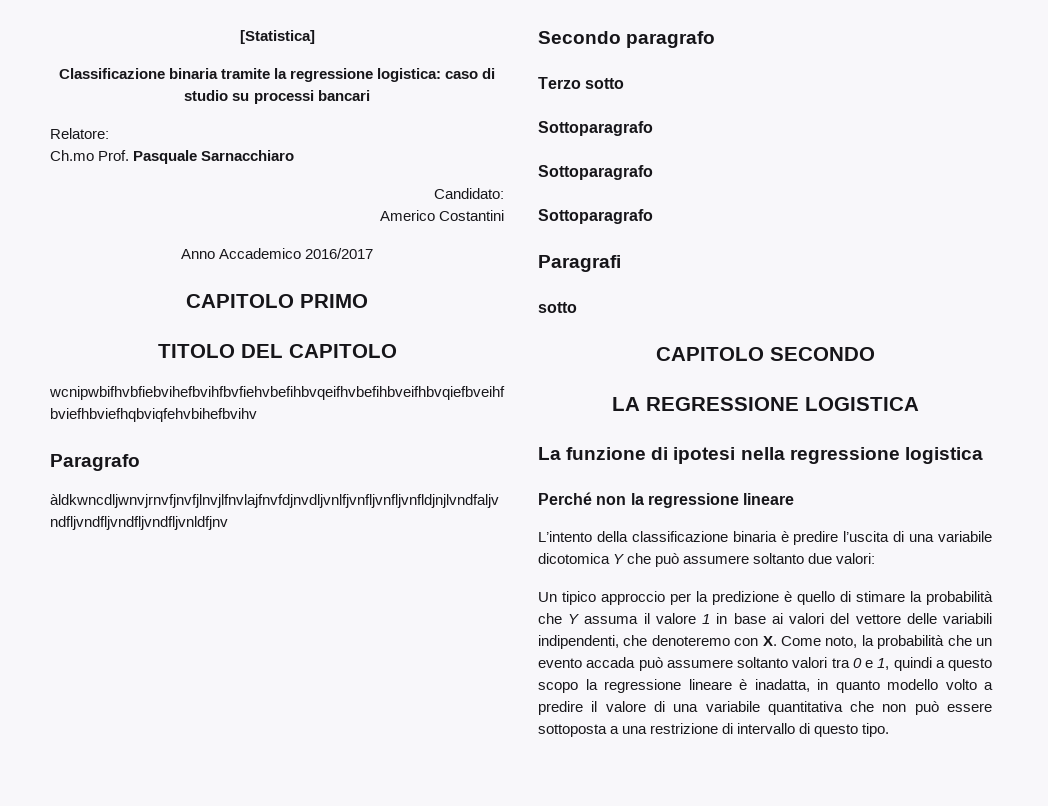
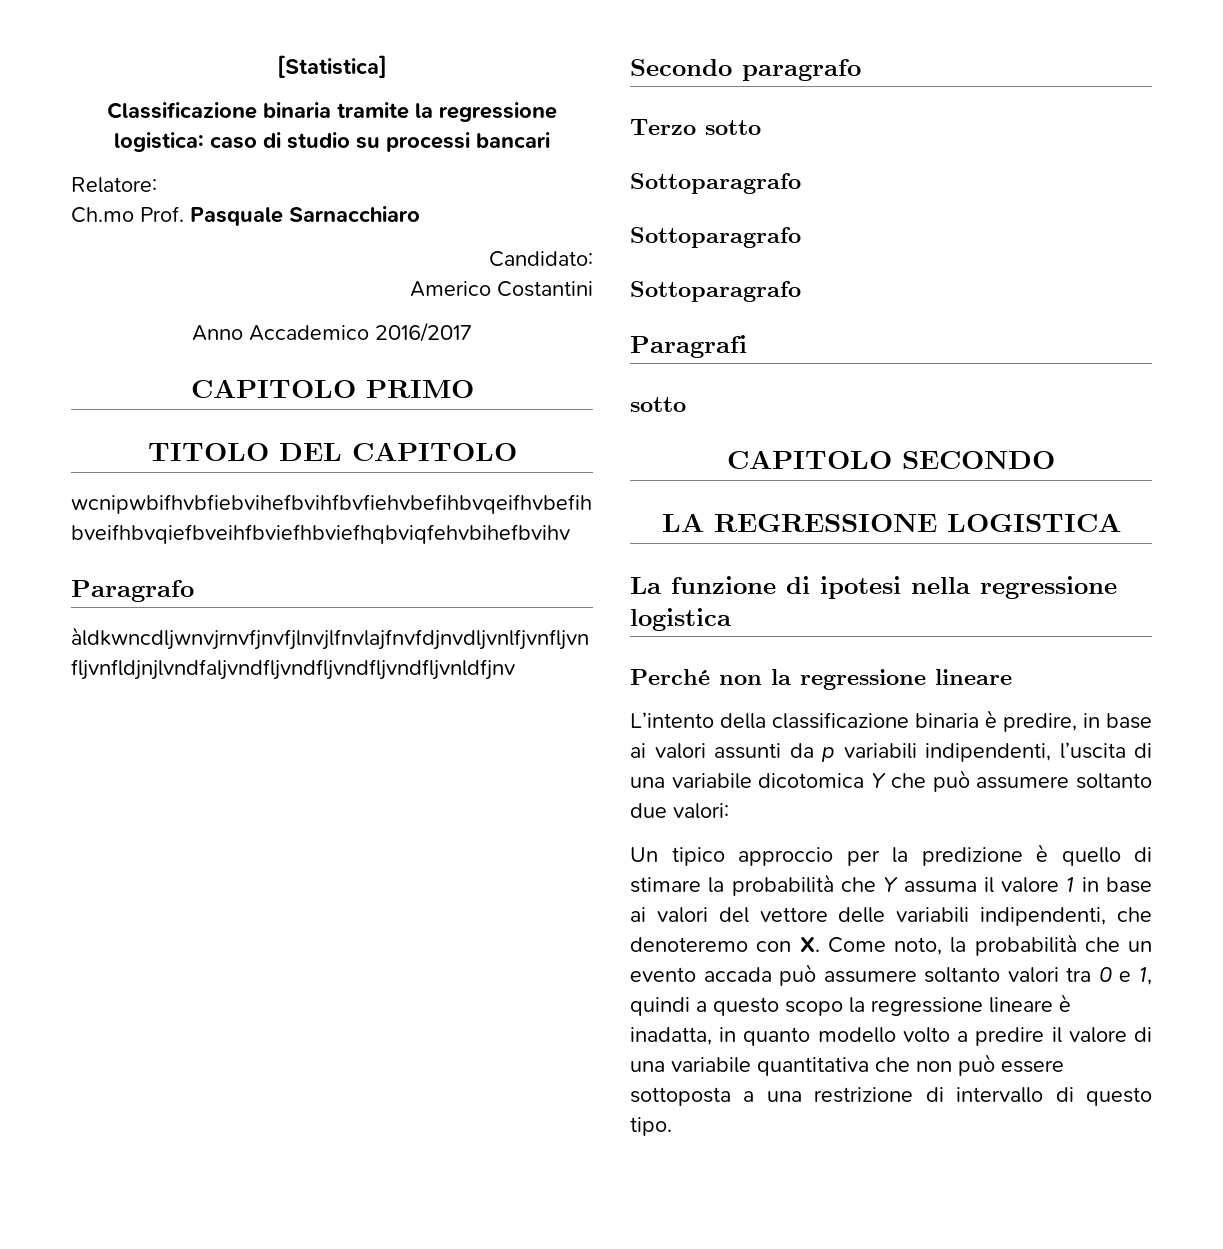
- L’intento della classificazione binaria è predire l’uscita di una variabile dicotomica Y che può assumere soltanto due valori:
+ L’intento della classificazione binaria è predire, in base ai valori assunti da p variabili indipendenti, l’uscita di una variabile dicotomica Y che può assumere soltanto due valori:

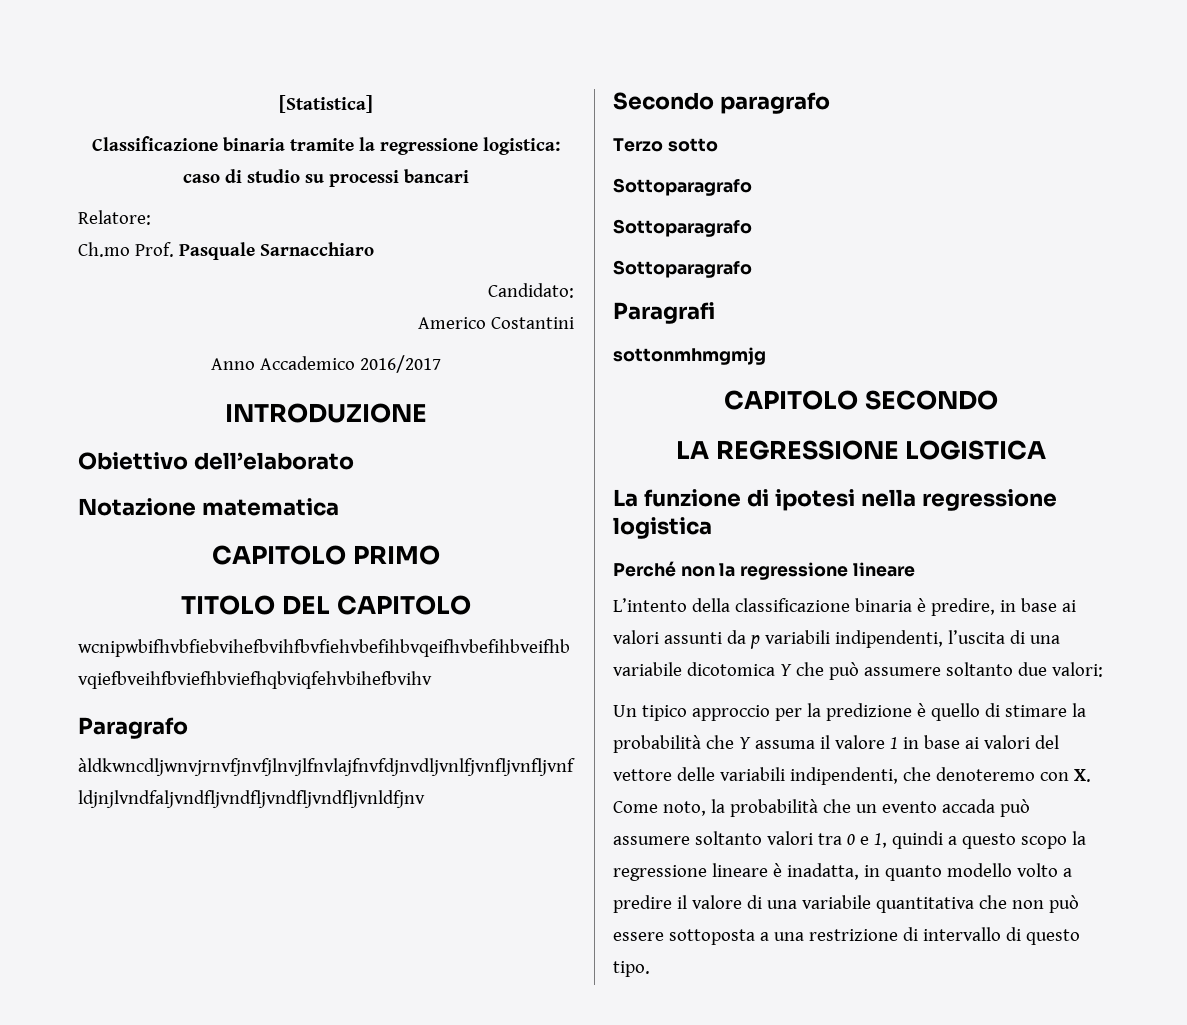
+ INTRODUZIONE
+ Obiettivo dell’elaborato
+ Notazione matematica
  Paragrafi
- sotto
+ sottonmhmgmjg

